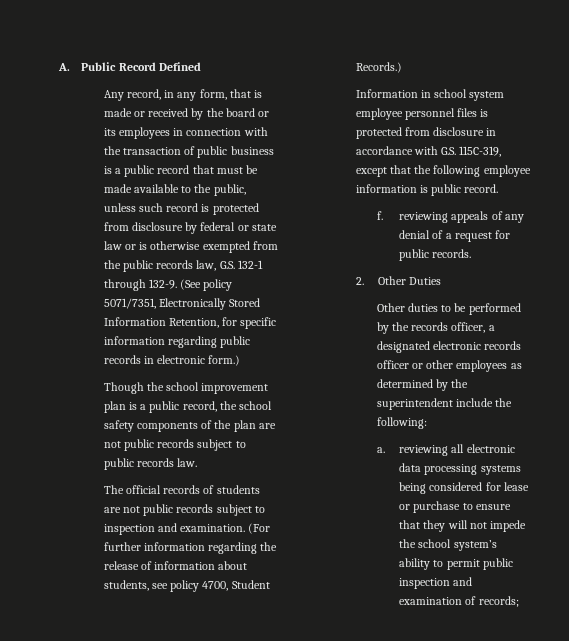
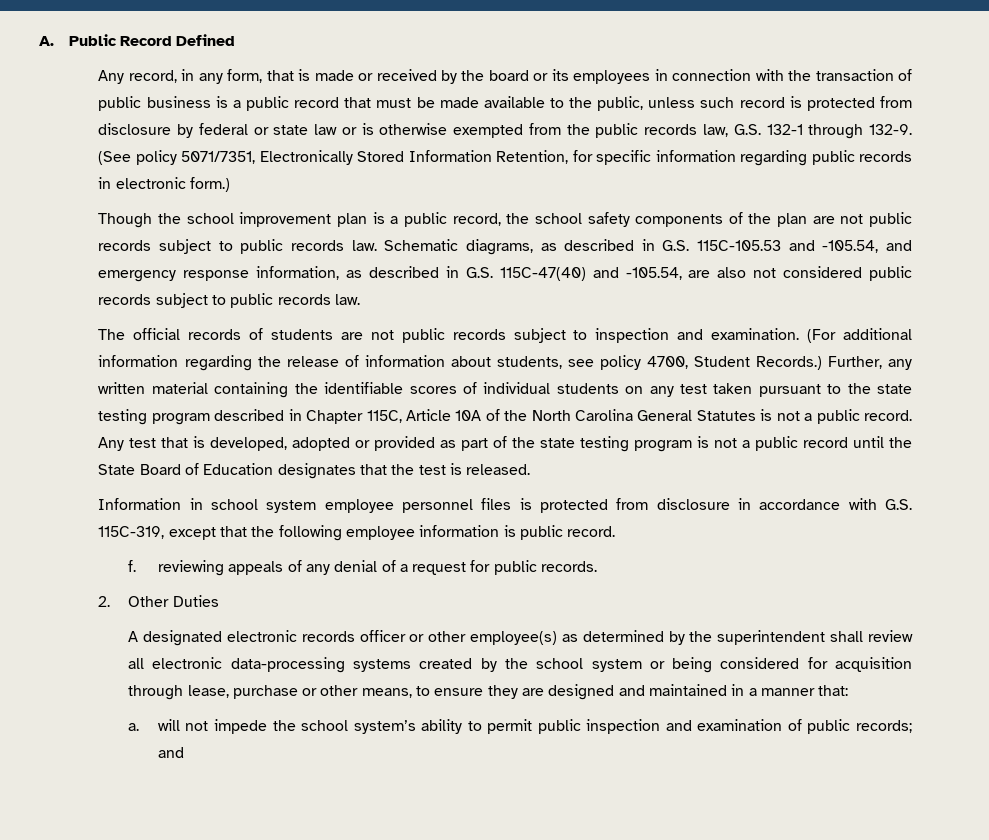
+ Schematic diagrams, as described in G.S. 115C-105.53 and -105.54, and emergency response information, as described in G.S. 115C-47(40) and -105.54, are also not considered public records subject to public records law.
- (For further information regarding the release of information about students, see policy 4700, Student Records.)
+ (For additional information regarding the release of information about students, see policy 4700, Student Records.) Further, any written material containing the identifiable scores of individual students on any test taken pursuant to the state testing program described in Chapter 115C, Article 10A of the North Carolina General Statutes is not a public record. Any test that is developed, adopted or provided as part of the state testing program is not a public record until the State Board of Education designates that the test is released.
- Other duties to be performed by the records officer, a designated electronic records officer or other employees as determined by the superintendent include the following:
- a. reviewing all electronic data processing systems being considered for lease or purchase to ensure that they will not impede the school system’s ability to permit public inspection and examination of records;
+ A designated electronic records officer or other employee(s) as determined by the superintendent shall review all electronic data-processing systems created by the school system or being considered for acquisition through lease, purchase or other means, to ensure they are designed and maintained in a manner that:
+ a. will not impede the school system’s ability to permit public inspection and examination of public records; and

